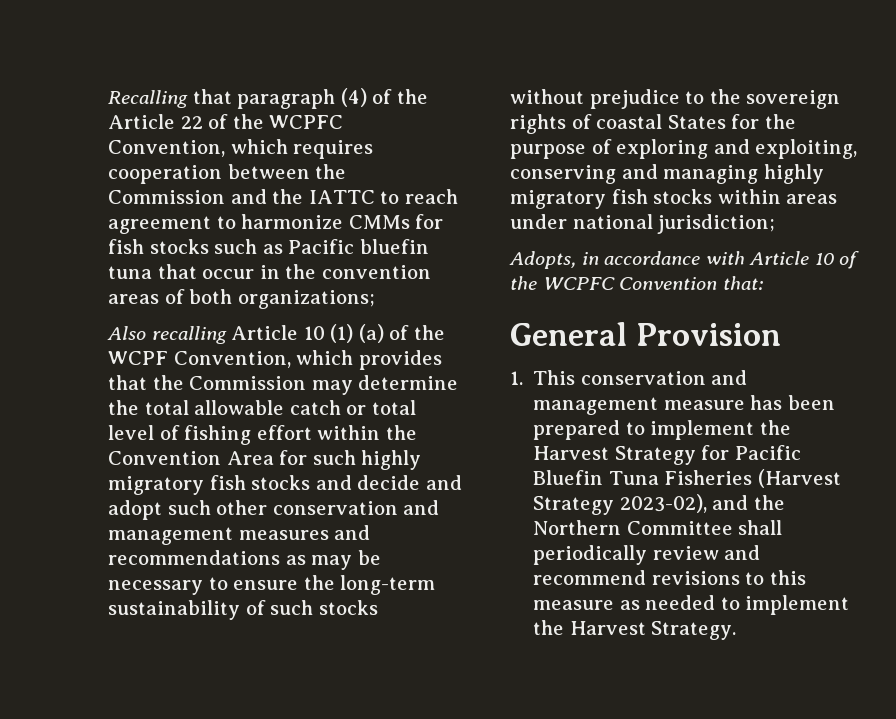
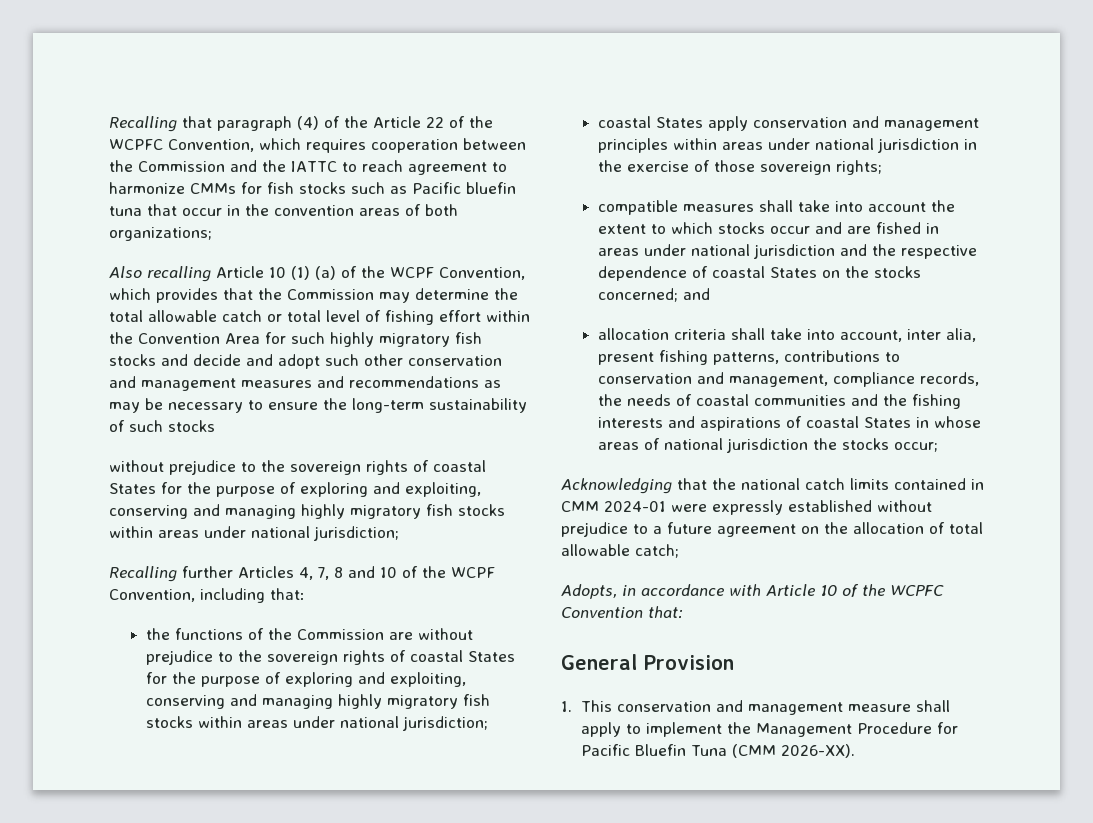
+ Recalling further Articles 4, 7, 8 and 10 of the WCPF Convention, including that:
+ the functions of the Commission are without prejudice to the sovereign rights of coastal States for the purpose of exploring and exploiting, conserving and managing highly migratory fish stocks within areas under national jurisdiction;
+ coastal States apply conservation and management principles within areas under national jurisdiction in the exercise of those sovereign rights;
+ compatible measures shall take into account the extent to which stocks occur and are fished in areas under national jurisdiction and the respective dependence of coastal States on the stocks concerned; and
+ allocation criteria shall take into account, inter alia, present fishing patterns, contributions to conservation and management, compliance records, the needs of coastal communities and the fishing interests and aspirations of coastal States in whose areas of national jurisdiction the stocks occur;
+ Acknowledging that the national catch limits contained in CMM 2024-01 were expressly established without prejudice to a future agreement on the allocation of total allowable catch;
- 1. This conservation and management measure has been prepared to implement the Harvest Strategy for Pacific Bluefin Tuna Fisheries (Harvest Strategy 2023-02), and the Northern Committee shall periodically review and recommend revisions to this measure as needed to implement the Harvest Strategy.
+ 1. This conservation and management measure shall apply to implement the Management Procedure for Pacific Bluefin Tuna (CMM 2026-XX).

